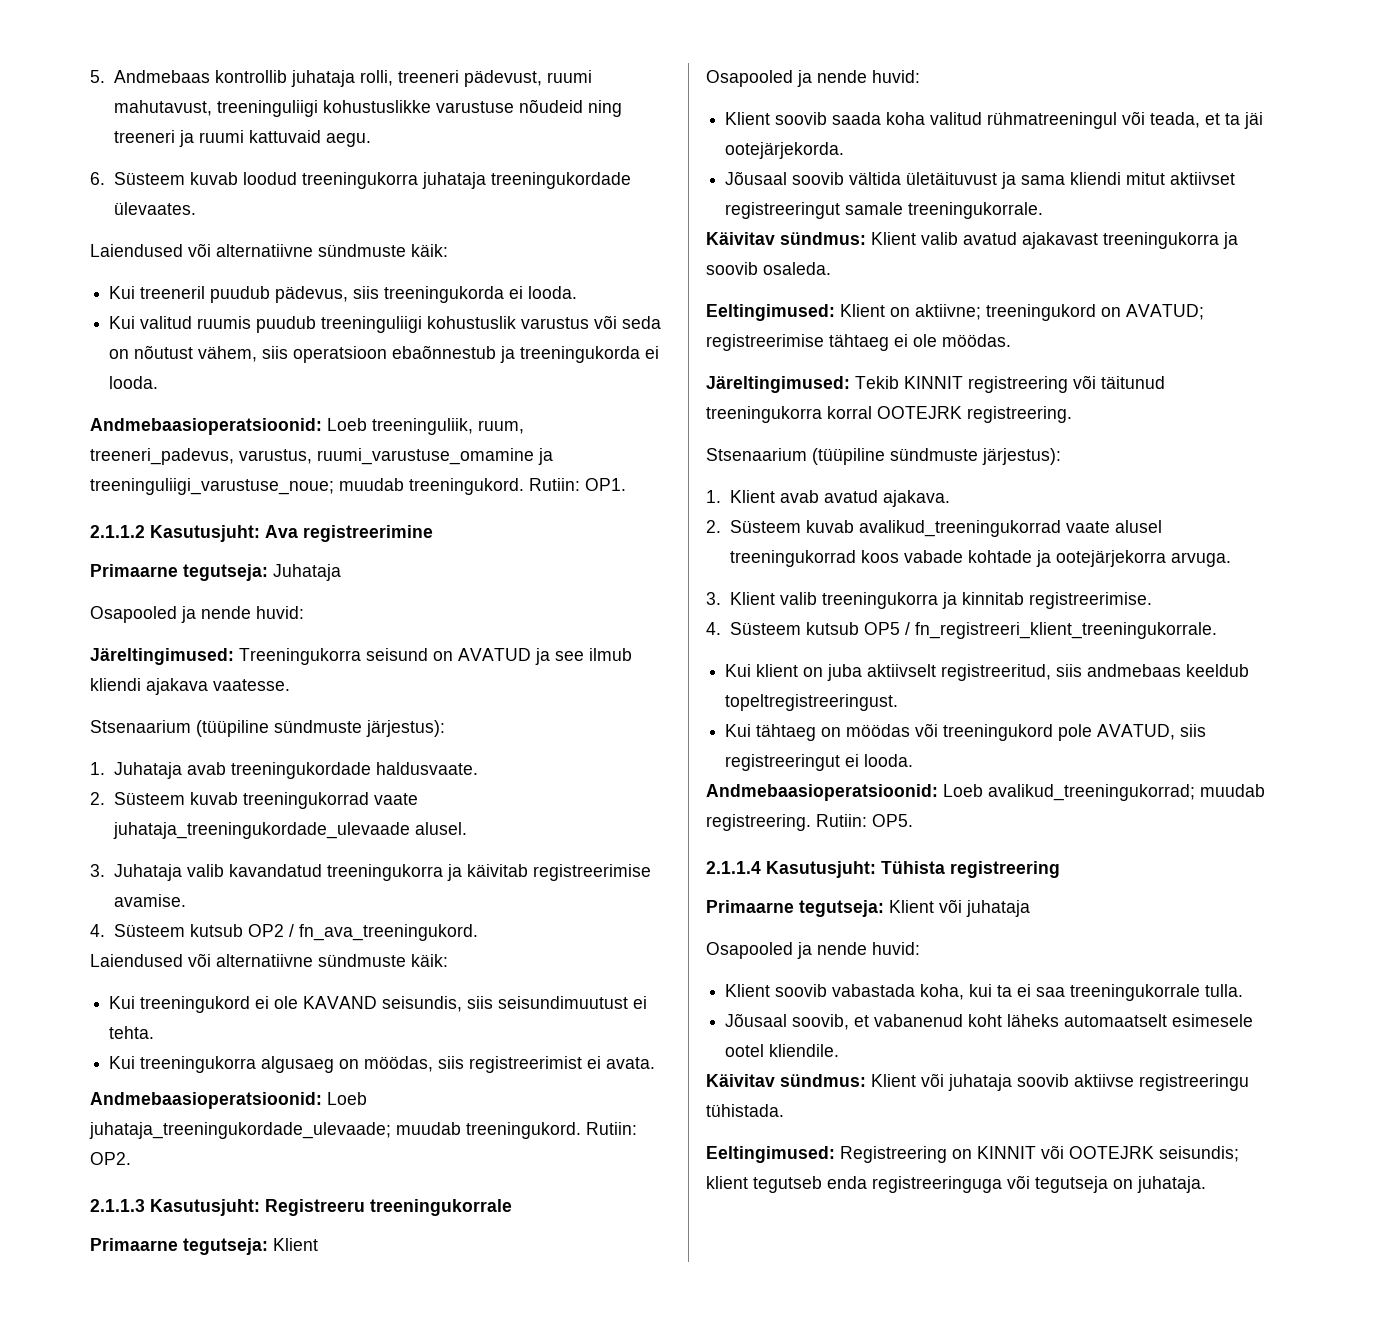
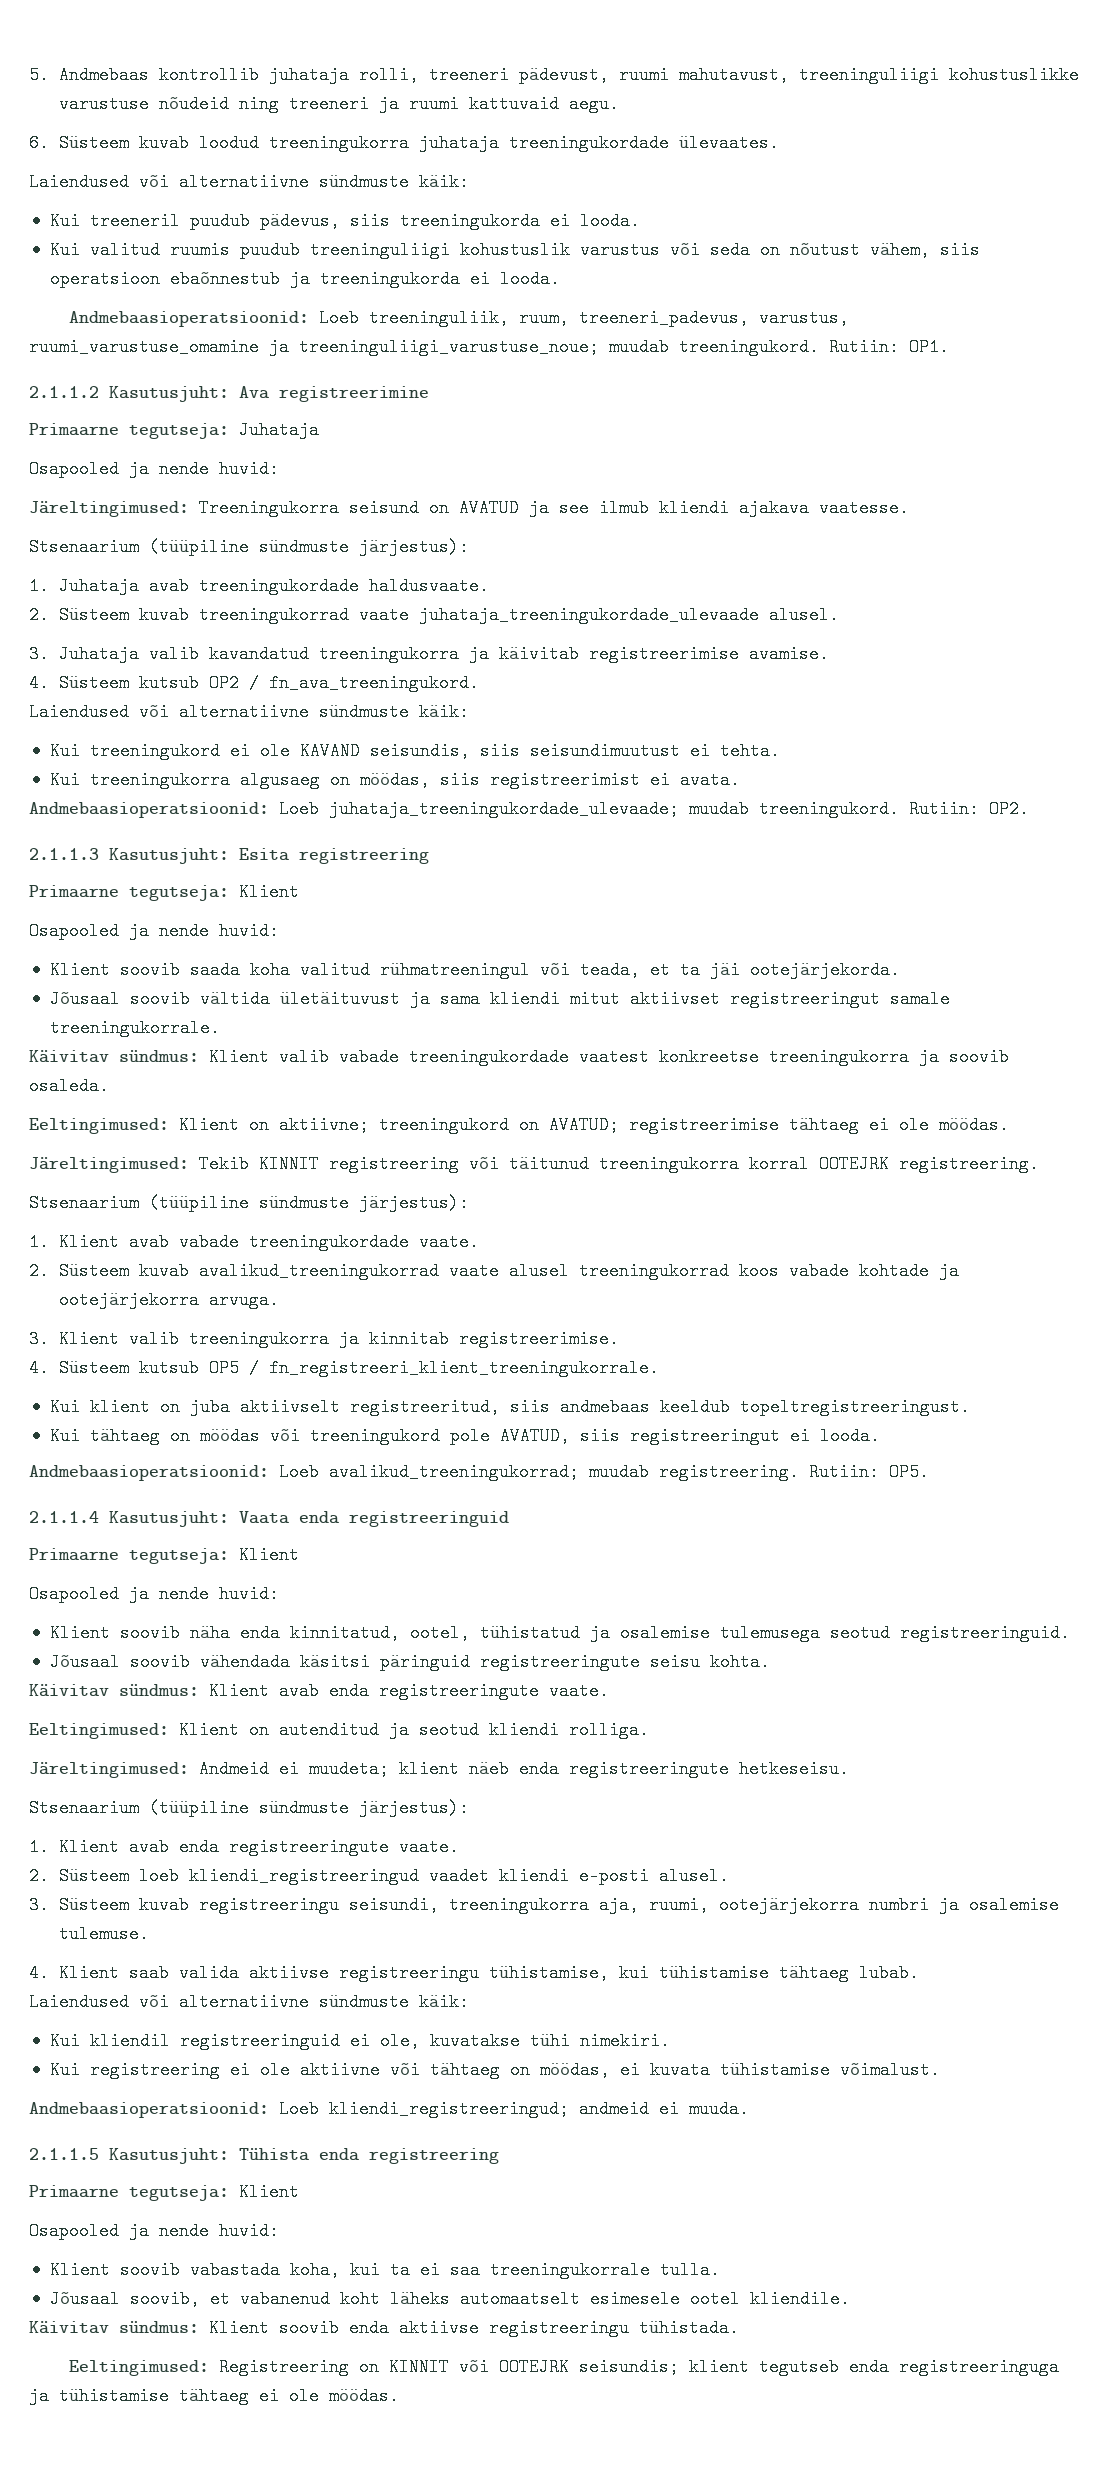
- 2.1.1.3 Kasutusjuht: Registreeru treeningukorrale
+ 2.1.1.3 Kasutusjuht: Esita registreering
- Käivitav sündmus: Klient valib avatud ajakavast treeningukorra ja soovib osaleda.
+ Käivitav sündmus: Klient valib vabade treeningukordade vaatest konkreetse treeningukorra ja soovib osaleda.
- 1. Klient avab avatud ajakava.
+ 1. Klient avab vabade treeningukordade vaate.
- 2.1.1.4 Kasutusjuht: Tühista registreering
- Primaarne tegutseja: Klient või juhataja
+ 2.1.1.4 Kasutusjuht: Vaata enda registreeringuid
+ Primaarne tegutseja: Klient
+ Osapooled ja nende huvid:
+ Klient soovib näha enda kinnitatud, ootel, tühistatud ja osalemise tulemusega seotud registreeringuid.
+ Jõusaal soovib vähendada käsitsi päringuid registreeringute seisu kohta.
+ Käivitav sündmus: Klient avab enda registreeringute vaate.
+ Eeltingimused: Klient on autenditud ja seotud kliendi rolliga.
+ Järeltingimused: Andmeid ei muudeta; klient näeb enda registreeringute hetkeseisu.
+ Stsenaarium (tüüpiline sündmuste järjestus):
+ 1. Klient avab enda registreeringute vaate.
+ 2. Süsteem loeb kliendi_registreeringud vaadet kliendi e-posti alusel.
+ 3. Süsteem kuvab registreeringu seisundi, treeningukorra aja, ruumi, ootejärjekorra numbri ja osalemise tulemuse.
+ 4. Klient saab valida aktiivse registreeringu tühistamise, kui tühistamise tähtaeg lubab.
+ Laiendused või alternatiivne sündmuste käik:
+ Kui kliendil registreeringuid ei ole, kuvatakse tühi nimekiri.
+ Kui registreering ei ole aktiivne või tähtaeg on möödas, ei kuvata tühistamise võimalust.
+ Andmebaasioperatsioonid: Loeb kliendi_registreeringud; andmeid ei muuda.
+ 2.1.1.5 Kasutusjuht: Tühista enda registreering
+ Primaarne tegutseja: Klient
- Käivitav sündmus: Klient või juhataja soovib aktiivse registreeringu tühistada.
+ Käivitav sündmus: Klient soovib enda aktiivse registreeringu tühistada.
- Eeltingimused: Registreering on KINNIT või OOTEJRK seisundis; klient tegutseb enda registreeringuga või tegutseja on juhataja.
+ Eeltingimused: Registreering on KINNIT või OOTEJRK seisundis; klient tegutseb enda registreeringuga ja tühistamise tähtaeg ei ole möödas.

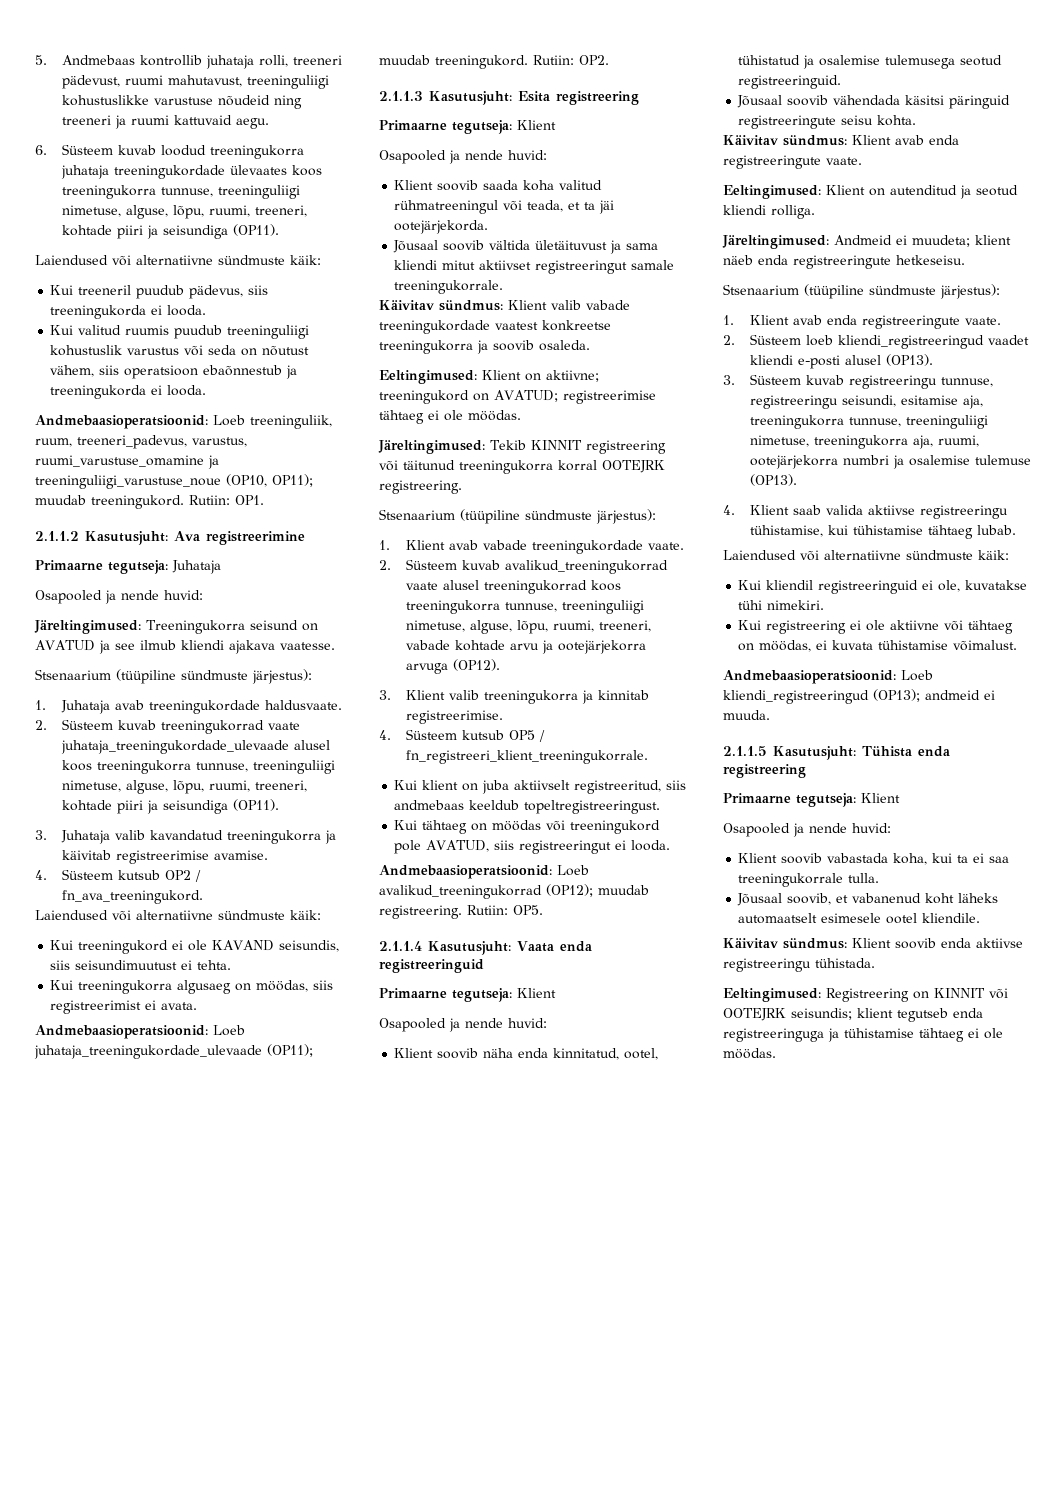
- 6. Süsteem kuvab loodud treeningukorra juhataja treeningukordade ülevaates.
+ 6. Süsteem kuvab loodud treeningukorra juhataja treeningukordade ülevaates koos treeningukorra tunnuse, treeninguliigi nimetuse, alguse, lõpu, ruumi, treeneri, kohtade piiri ja seisundiga (OP11).
- Andmebaasioperatsioonid: Loeb treeninguliik, ruum, treeneri_padevus, varustus, ruumi_varustuse_omamine ja treeninguliigi_varustuse_noue; muudab treeningukord.
+ Andmebaasioperatsioonid: Loeb treeninguliik, ruum, treeneri_padevus, varustus, ruumi_varustuse_omamine ja treeninguliigi_varustuse_noue (OP10, OP11); muudab treeningukord.
- 2. Süsteem kuvab treeningukorrad vaate juhataja_treeningukordade_ulevaade alusel.
+ 2. Süsteem kuvab treeningukorrad vaate juhataja_treeningukordade_ulevaade alusel koos treeningukorra tunnuse, treeninguliigi nimetuse, alguse, lõpu, ruumi, treeneri, kohtade piiri ja seisundiga (OP11).
- Andmebaasioperatsioonid: Loeb juhataja_treeningukordade_ulevaade; muudab treeningukord.
+ Andmebaasioperatsioonid: Loeb juhataja_treeningukordade_ulevaade (OP11); muudab treeningukord.
- 2. Süsteem kuvab avalikud_treeningukorrad vaate alusel treeningukorrad koos vabade kohtade ja ootejärjekorra arvuga.
+ 2. Süsteem kuvab avalikud_treeningukorrad vaate alusel treeningukorrad koos treeningukorra tunnuse, treeninguliigi nimetuse, alguse, lõpu, ruumi, treeneri, vabade kohtade arvu ja ootejärjekorra arvuga (OP12).
- Andmebaasioperatsioonid: Loeb avalikud_treeningukorrad; muudab registreering.
+ Andmebaasioperatsioonid: Loeb avalikud_treeningukorrad (OP12); muudab registreering.
- 2. Süsteem loeb kliendi_registreeringud vaadet kliendi e-posti alusel.
+ 2. Süsteem loeb kliendi_registreeringud vaadet kliendi e-posti alusel (OP13).
- 3. Süsteem kuvab registreeringu seisundi, treeningukorra aja, ruumi, ootejärjekorra numbri ja osalemise tulemuse.
+ 3. Süsteem kuvab registreeringu tunnuse, registreeringu seisundi, esitamise aja, treeningukorra tunnuse, treeninguliigi nimetuse, treeningukorra aja, ruumi, ootejärjekorra numbri ja osalemise tulemuse (OP13).
- Andmebaasioperatsioonid: Loeb kliendi_registreeringud; andmeid ei muuda.
+ Andmebaasioperatsioonid: Loeb kliendi_registreeringud (OP13); andmeid ei muuda.

